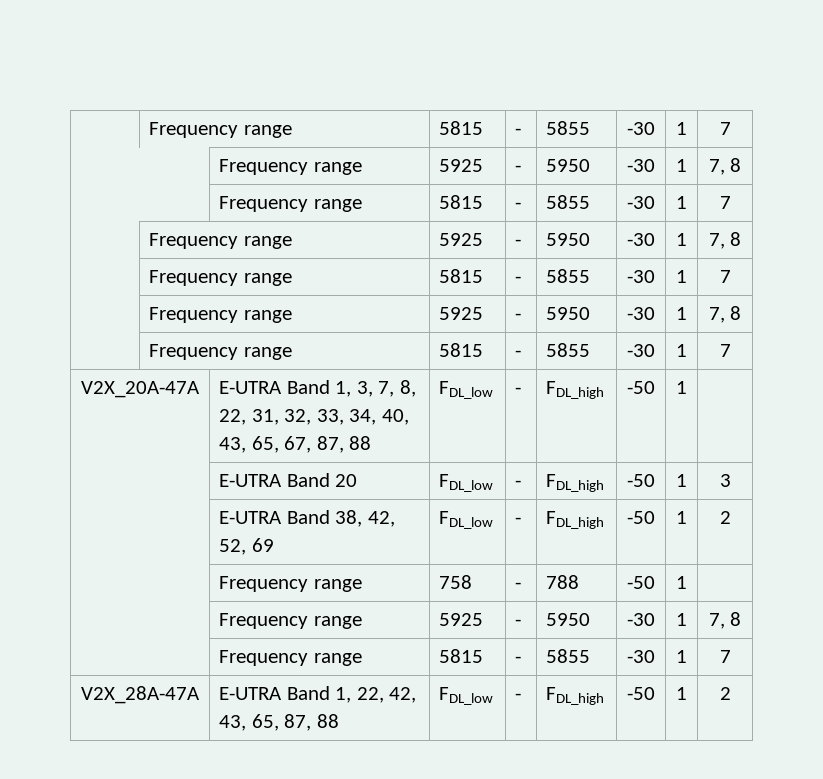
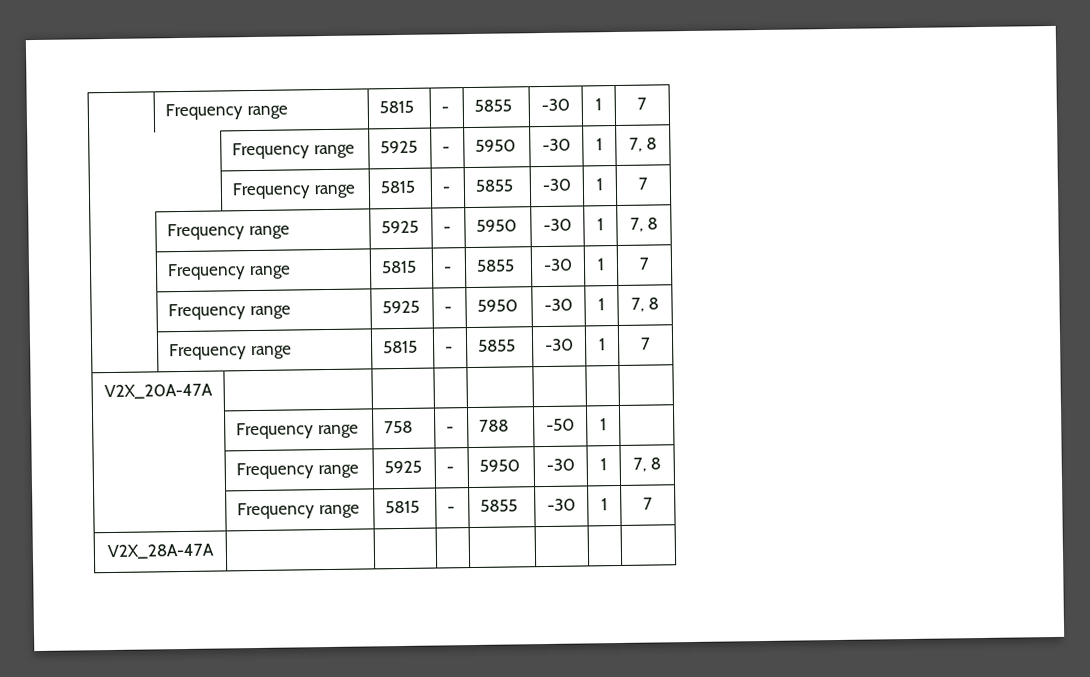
- V2X_20A-47A | E-UTRA Band 1, 3, 7, 8, 22, 31, 32, 33, 34, 40, 43, 65, 67, 87, 88 | FDL_low | - | FDL_high | -50 | 1 |
- | E-UTRA Band 20 | FDL_low | - | FDL_high | -50 | 1 | 3
- | E-UTRA Band 38, 42, 52, 69 | FDL_low | - | FDL_high | -50 | 1 | 2
+ V2X_20A-47A | | | | | | |
- V2X_28A-47A | E-UTRA Band 1, 22, 42, 43, 65, 87, 88 | FDL_low | - | FDL_high | -50 | 1 | 2
+ V2X_28A-47A | | | | | | |

